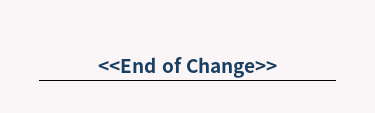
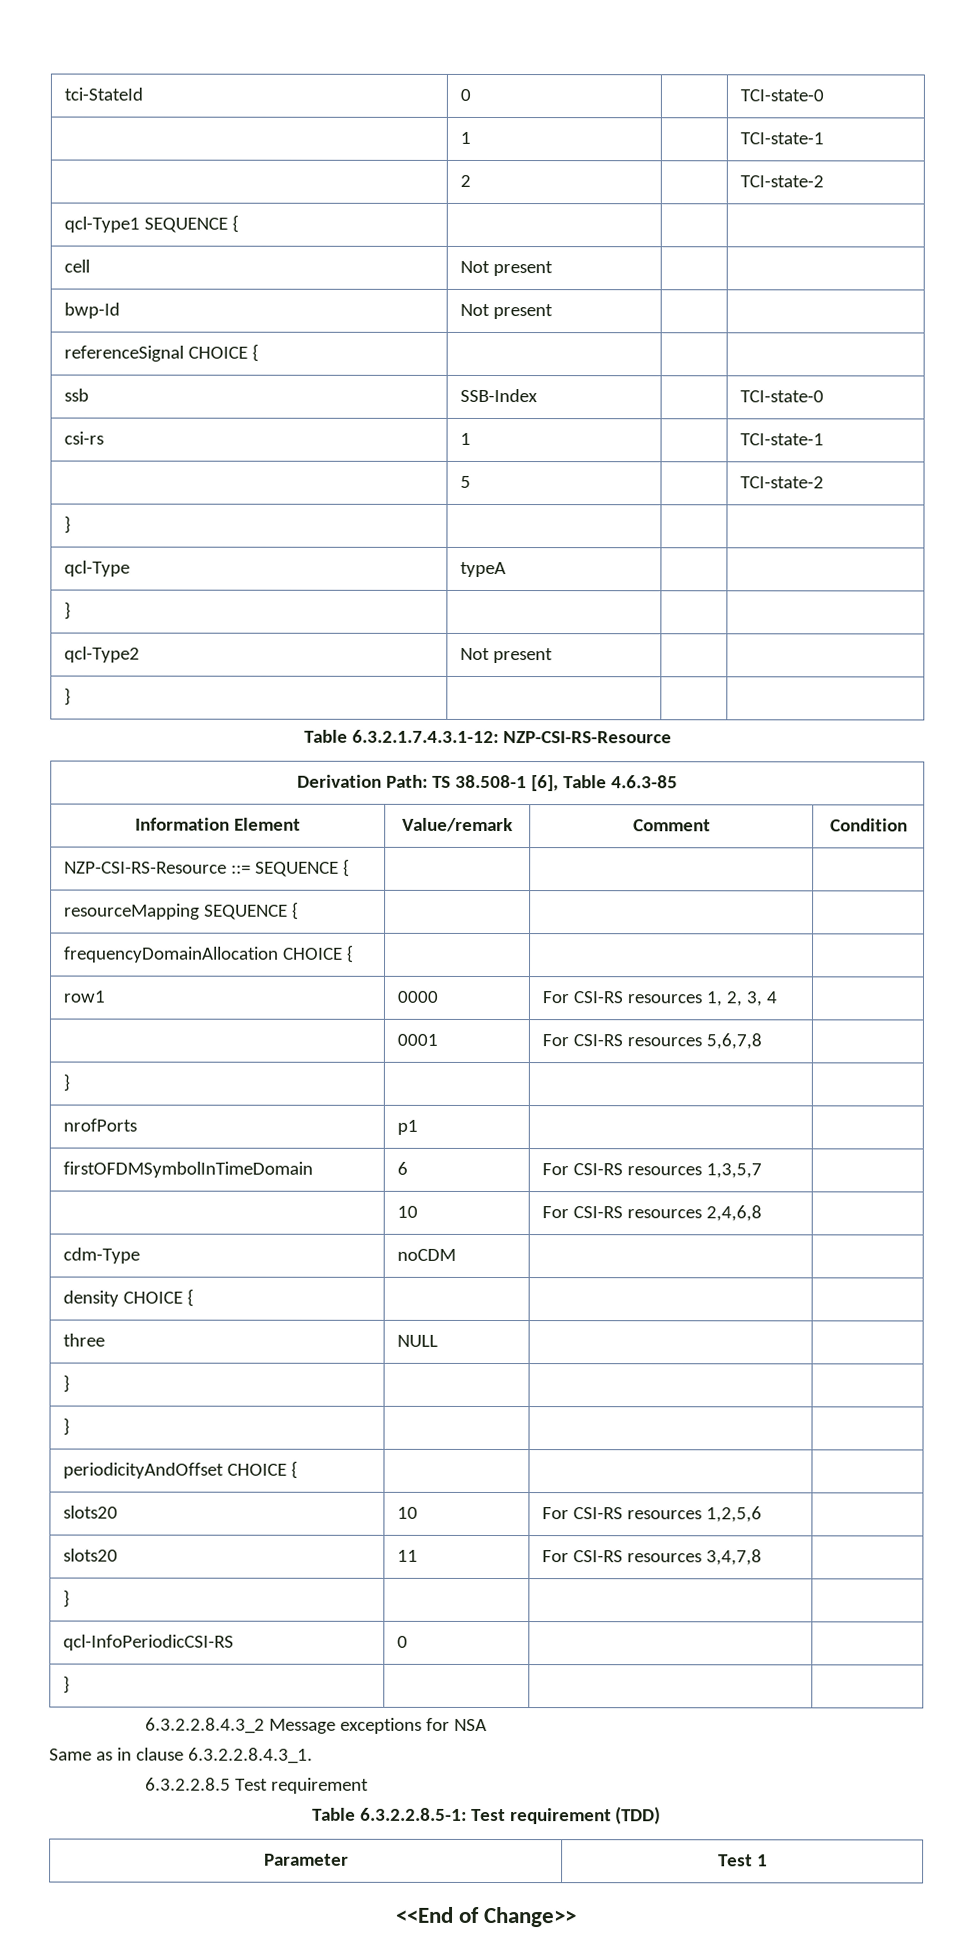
+ tci-StateId | 0 | | TCI-state-0
+ | 1 | | TCI-state-1
+ | 2 | | TCI-state-2
+ qcl-Type1 SEQUENCE { | | |
+ cell | Not present | |
+ bwp-Id | Not present | |
+ referenceSignal CHOICE { | | |
+ ssb | SSB-Index | | TCI-state-0
+ csi-rs | 1 | | TCI-state-1
+ | 5 | | TCI-state-2
+ } | | |
+ qcl-Type | typeA | |
+ } | | |
+ qcl-Type2 | Not present | |
+ } | | |
+ Table 6.3.2.1.7.4.3.1-12: NZP-CSI-RS-Resource
+ Derivation Path: TS 38.508-1 [6], Table 4.6.3-85
+ Information Element | Value/remark | Comment | Condition
+ NZP-CSI-RS-Resource ::= SEQUENCE { | | |
+ resourceMapping SEQUENCE { | | |
+ frequencyDomainAllocation CHOICE { | | |
+ row1 | 0000 | For CSI-RS resources 1, 2, 3, 4 |
+ | 0001 | For CSI-RS resources 5,6,7,8 |
+ } | | |
+ nrofPorts | p1 | |
+ firstOFDMSymbolInTimeDomain | 6 | For CSI-RS resources 1,3,5,7 |
+ | 10 | For CSI-RS resources 2,4,6,8 |
+ cdm-Type | noCDM | |
+ density CHOICE { | | |
+ three | NULL | |
+ } | | |
+ } | | |
+ periodicityAndOffset CHOICE { | | |
+ slots20 | 10 | For CSI-RS resources 1,2,5,6 |
+ slots20 | 11 | For CSI-RS resources 3,4,7,8 |
+ } | | |
+ qcl-InfoPeriodicCSI-RS | 0 | |
+ } | | |
+ 6.3.2.2.8.4.3_2 Message exceptions for NSA
+ Same as in clause 6.3.2.2.8.4.3_1.
+ 6.3.2.2.8.5 Test requirement
+ Table 6.3.2.2.8.5-1: Test requirement (TDD)
+ Parameter | Test 1

